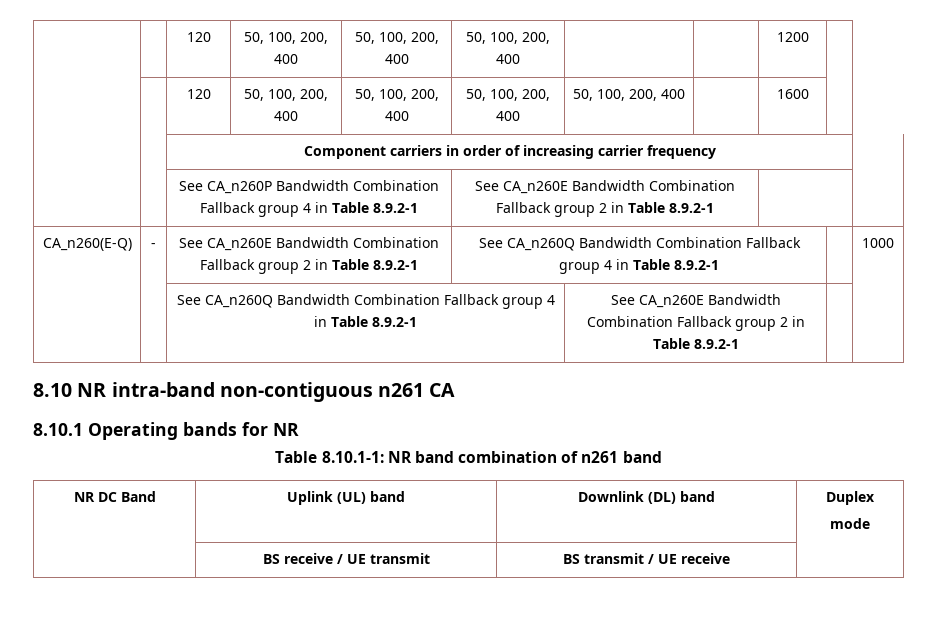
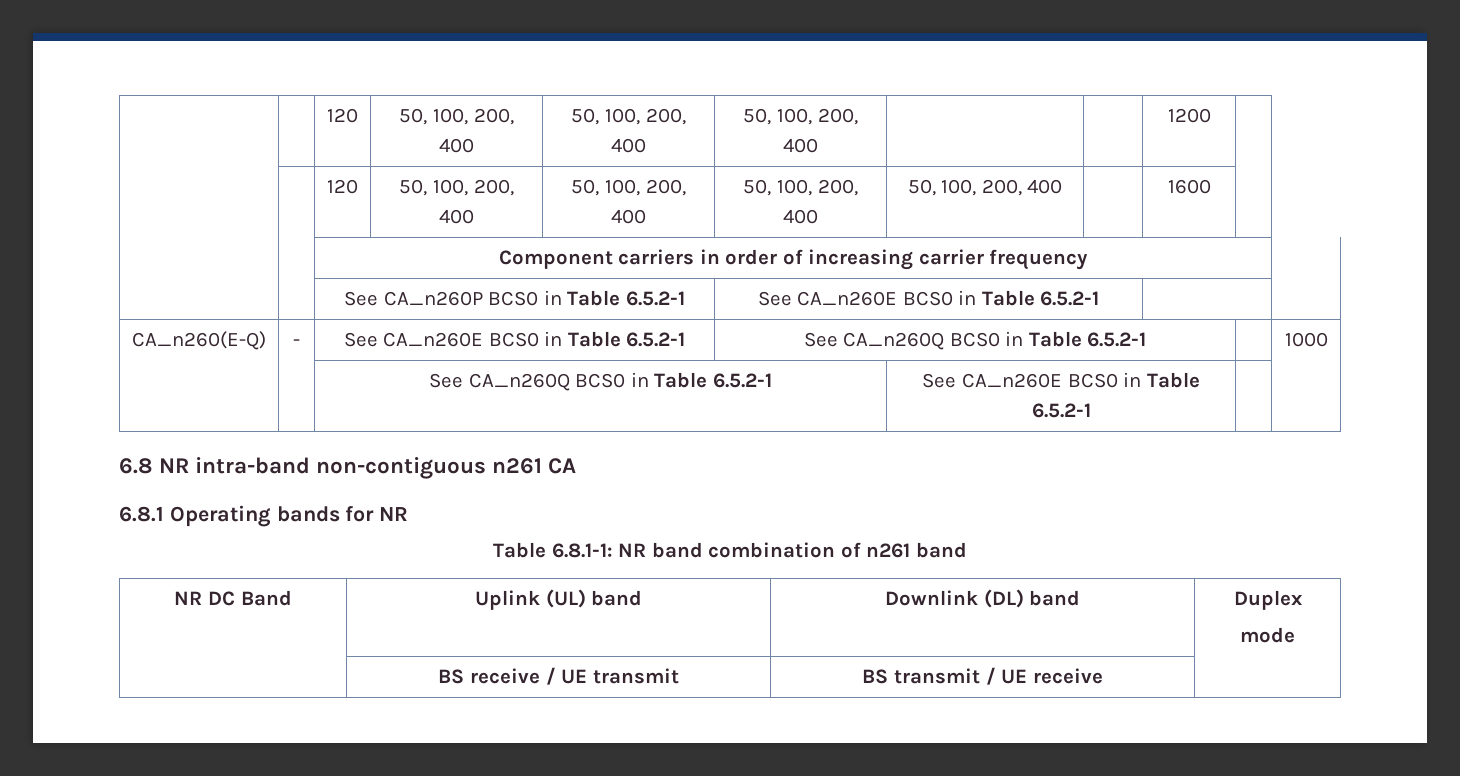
- | | See CA_n260P Bandwidth Combination Fallback group 4 in Table 8.9.2-1 | See CA_n260E Bandwidth Combination Fallback group 2 in Table 8.9.2-1 | |
+ | | See CA_n260P BCS0 in Table 6.5.2-1 | See CA_n260E BCS0 in Table 6.5.2-1 | |
- CA_n260(E-Q) | - | See CA_n260E Bandwidth Combination Fallback group 2 in Table 8.9.2-1 | See CA_n260Q Bandwidth Combination Fallback group 4 in Table 8.9.2-1 | | 1000
+ CA_n260(E-Q) | - | See CA_n260E BCS0 in Table 6.5.2-1 | See CA_n260Q BCS0 in Table 6.5.2-1 | | 1000
- | | See CA_n260Q Bandwidth Combination Fallback group 4 in Table 8.9.2-1 | See CA_n260E Bandwidth Combination Fallback group 2 in Table 8.9.2-1 | |
- 8.10 NR intra-band non-contiguous n261 CA
+ | | See CA_n260Q BCS0 in Table 6.5.2-1 | See CA_n260E BCS0 in Table 6.5.2-1 | |
+ 6.8 NR intra-band non-contiguous n261 CA
- 8.10.1 Operating bands for NR
+ 6.8.1 Operating bands for NR
- Table 8.10.1-1: NR band combination of n261 band
+ Table 6.8.1-1: NR band combination of n261 band

